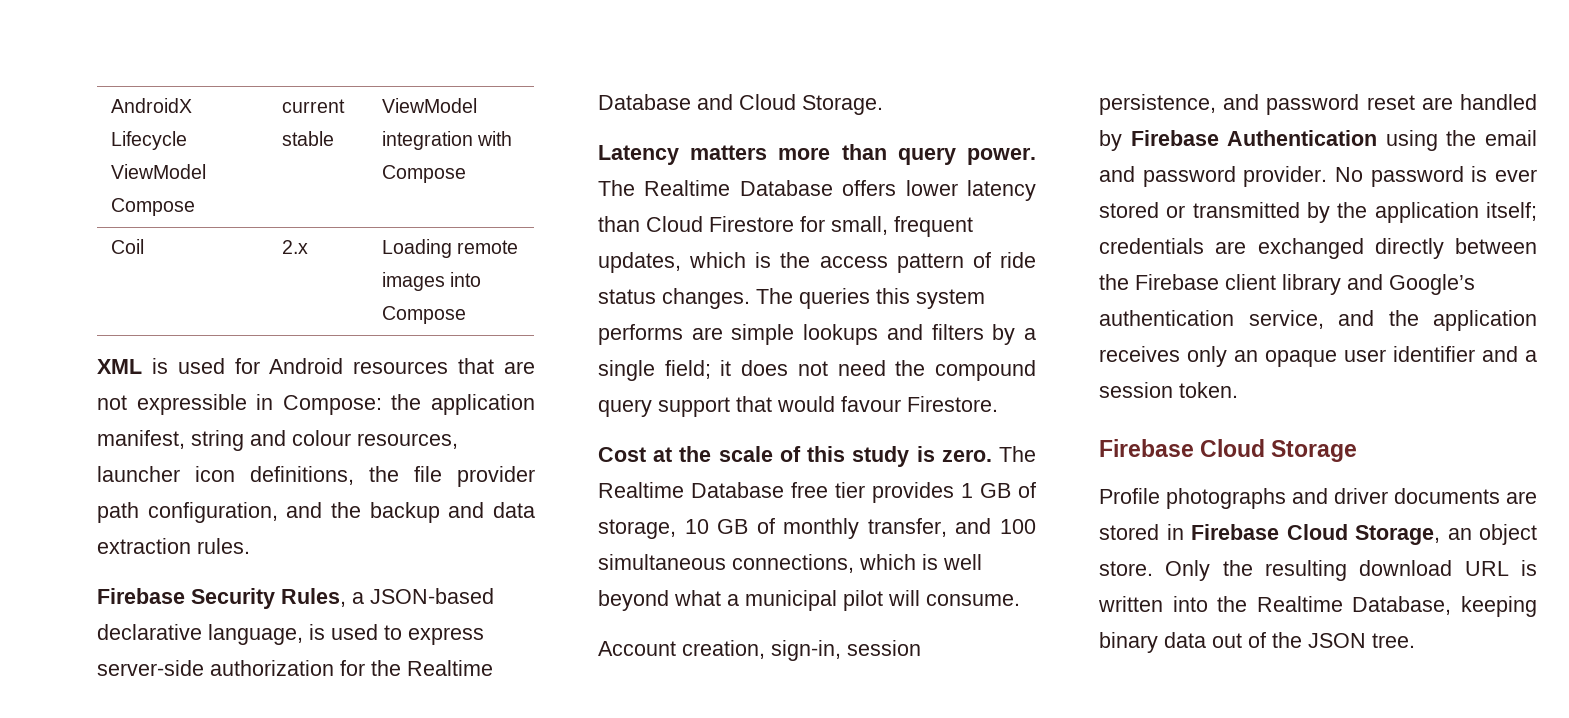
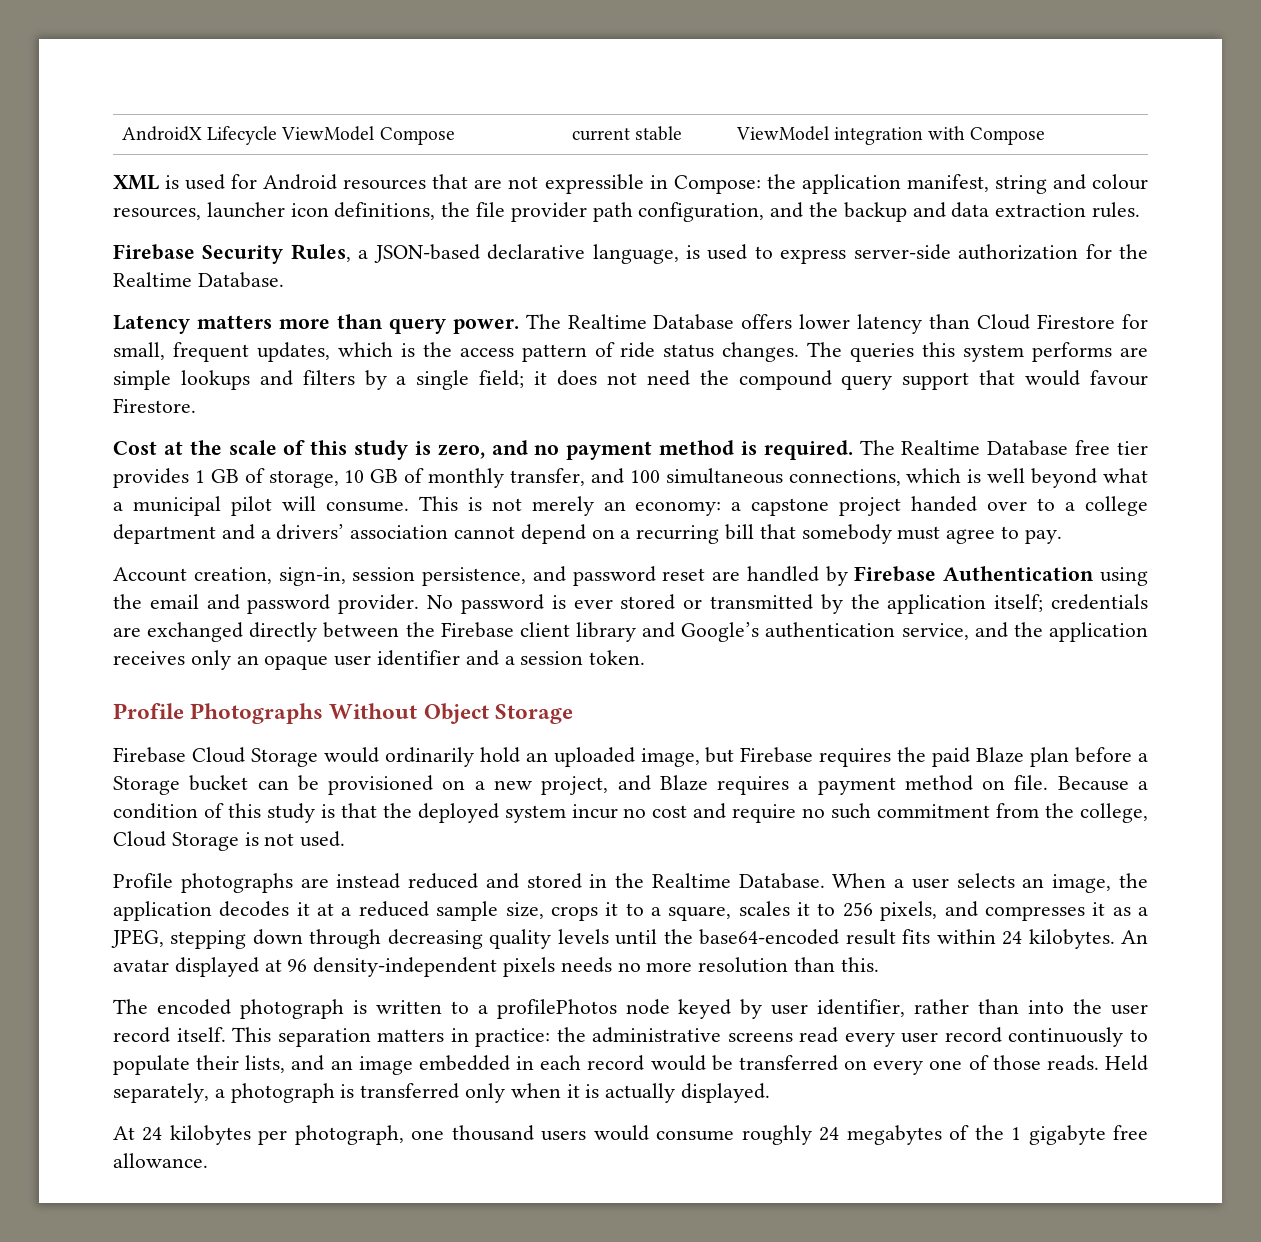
- Coil | 2.x | Loading remote images into Compose
- Firebase Security Rules, a JSON-based declarative language, is used to express server-side authorization for the Realtime Database and Cloud Storage.
+ Firebase Security Rules, a JSON-based declarative language, is used to express server-side authorization for the Realtime Database.
- Cost at the scale of this study is zero.
+ Cost at the scale of this study is zero, and no payment method is required.
+ This is not merely an economy: a capstone project handed over to a college department and a drivers’ association cannot depend on a recurring bill that somebody must agree to pay.
- Firebase Cloud Storage
- Profile photographs and driver documents are stored in Firebase Cloud Storage, an object store. Only the resulting download URL is written into the Realtime Database, keeping binary data out of the JSON tree.
+ Profile Photographs Without Object Storage
+ Firebase Cloud Storage would ordinarily hold an uploaded image, but Firebase requires the paid Blaze plan before a Storage bucket can be provisioned on a new project, and Blaze requires a payment method on file. Because a condition of this study is that the deployed system incur no cost and require no such commitment from the college, Cloud Storage is not used.
+ Profile photographs are instead reduced and stored in the Realtime Database. When a user selects an image, the application decodes it at a reduced sample size, crops it to a square, scales it to 256 pixels, and compresses it as a JPEG, stepping down through decreasing quality levels until the base64-encoded result fits within 24 kilobytes. An avatar displayed at 96 density-independent pixels needs no more resolution than this.
+ The encoded photograph is written to a profilePhotos node keyed by user identifier, rather than into the user record itself. This separation matters in practice: the administrative screens read every user record continuously to populate their lists, and an image embedded in each record would be transferred on every one of those reads. Held separately, a photograph is transferred only when it is actually displayed.
+ At 24 kilobytes per photograph, one thousand users would consume roughly 24 megabytes of the 1 gigabyte free allowance.

